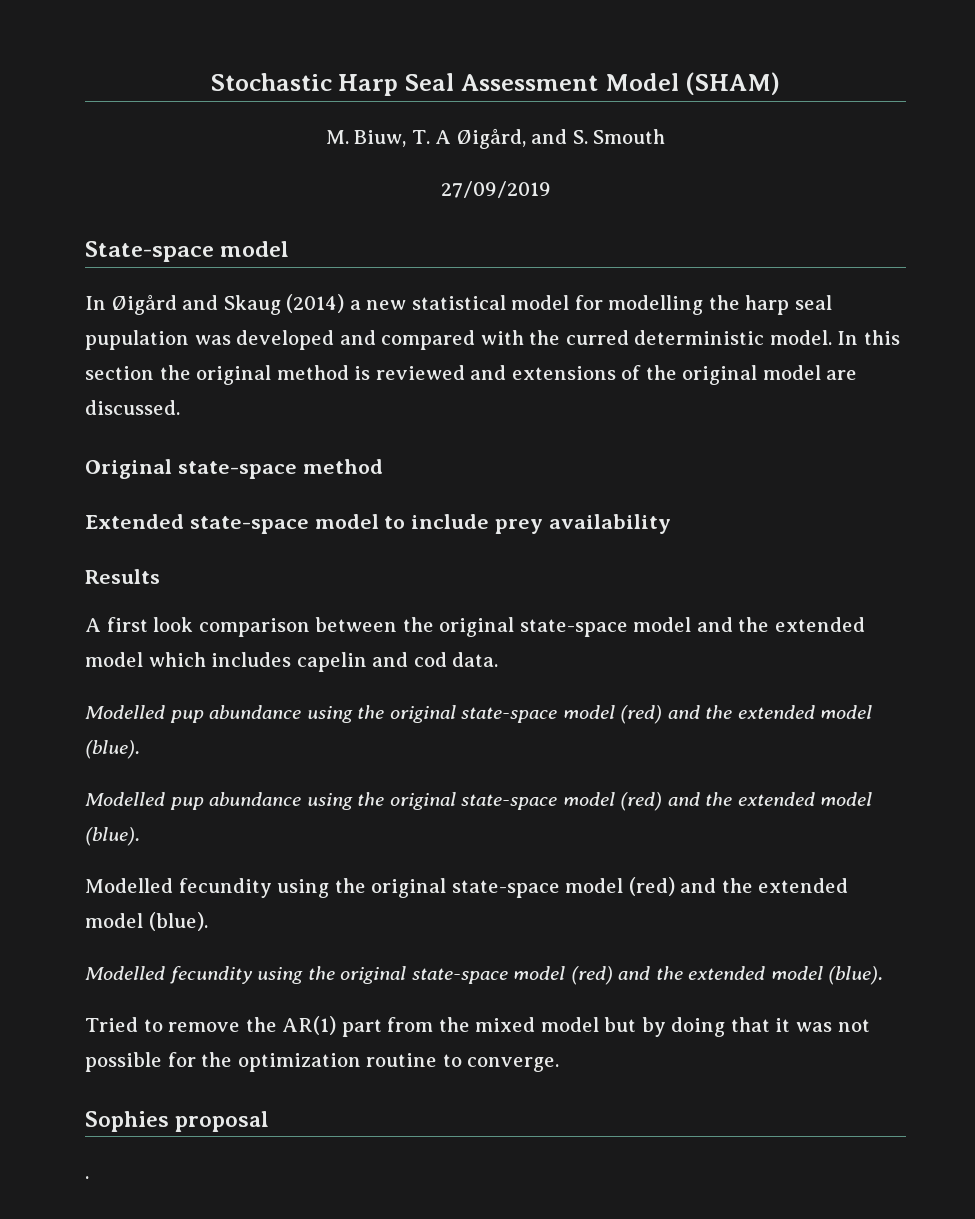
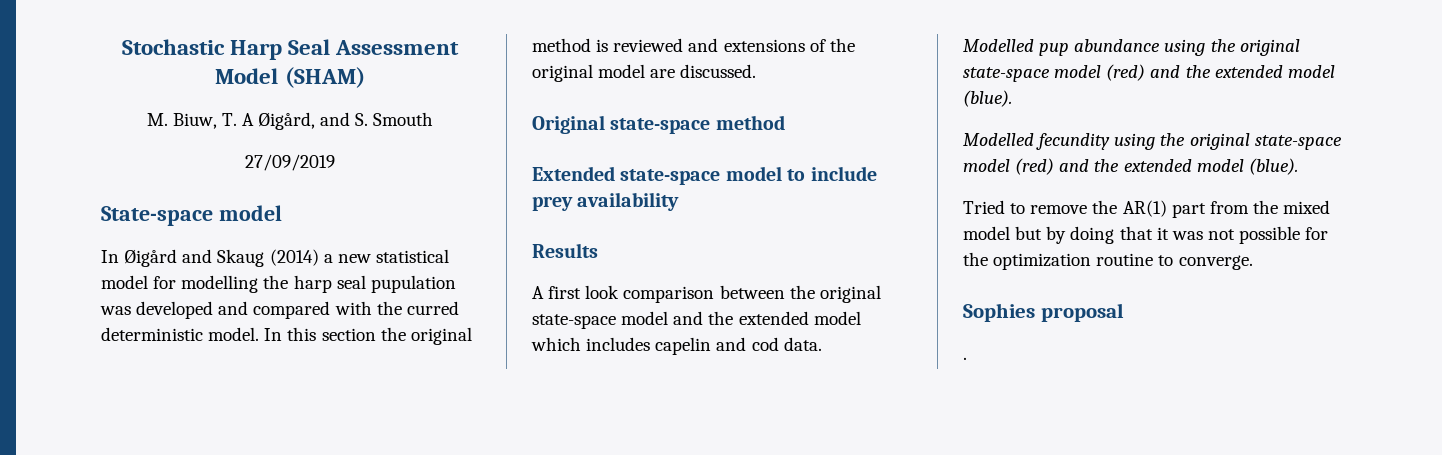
  A first look comparison between the original state-space model and the extended model which includes capelin and cod data.
  Modelled pup abundance using the original state-space model (red) and the extended model (blue).
- Modelled pup abundance using the original state-space model (red) and the extended model (blue).
- Modelled fecundity using the original state-space model (red) and the extended model (blue).

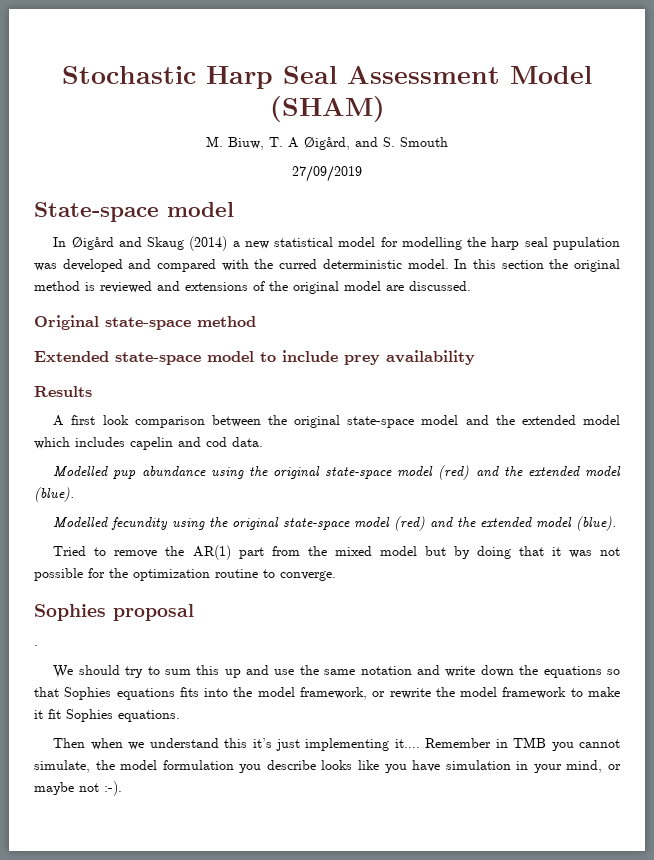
+ We should try to sum this up and use the same notation and write down the equations so that Sophies equations fits into the model framework, or rewrite the model framework to make it fit Sophies equations.
+ Then when we understand this it’s just implementing it…. Remember in TMB you cannot simulate, the model formulation you describe looks like you have simulation in your mind, or maybe not :-).

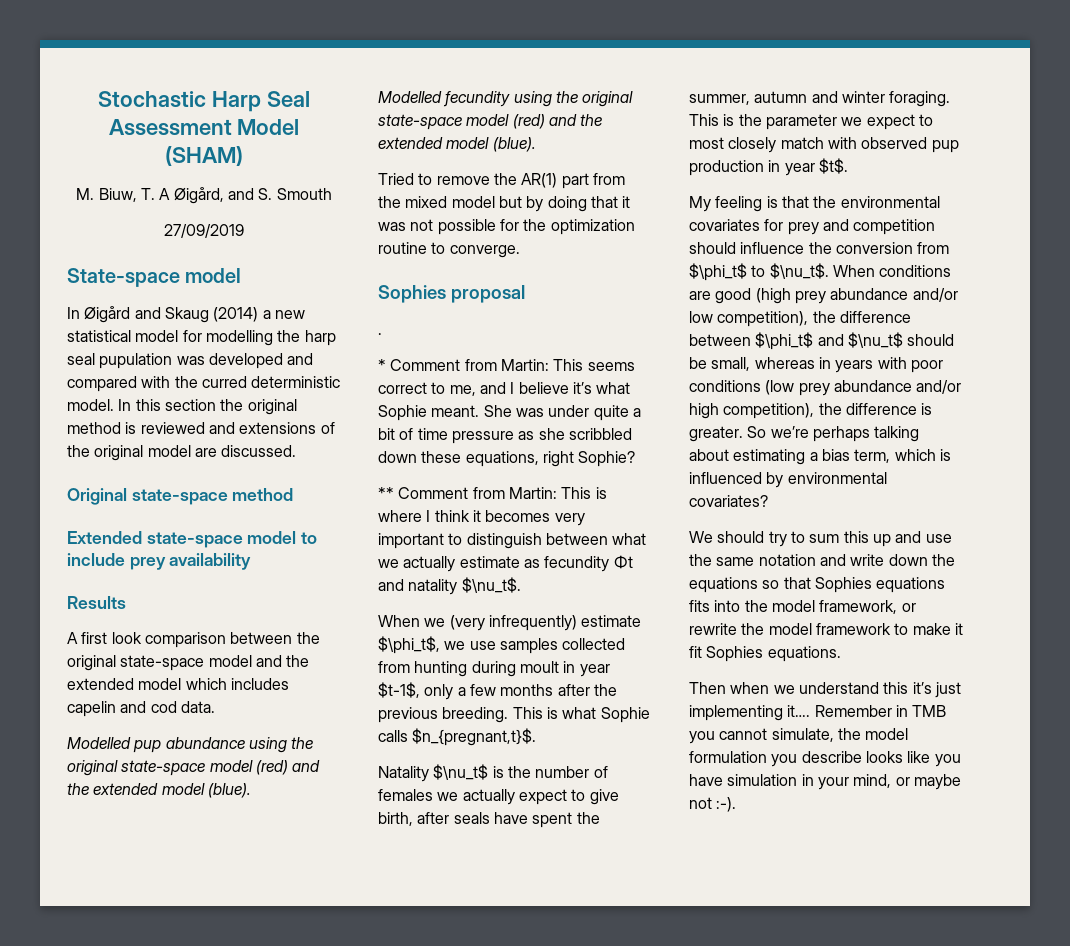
+ * Comment from Martin: This seems correct to me, and I believe it’s what Sophie meant. She was under quite a bit of time pressure as she scribbled down these equations, right Sophie?
+ ** Comment from Martin: This is where I think it becomes very important to distinguish between what we actually estimate as fecundity Φt and natality $\nu_t$.
+ When we (very infrequently) estimate $\phi_t$, we use samples collected from hunting during moult in year $t-1$, only a few months after the previous breeding. This is what Sophie calls $n_{pregnant,t}$.
+ Natality $\nu_t$ is the number of females we actually expect to give birth, after seals have spent the summer, autumn and winter foraging. This is the parameter we expect to most closely match with observed pup production in year $t$.
+ My feeling is that the environmental covariates for prey and competition should influence the conversion from $\phi_t$ to $\nu_t$. When conditions are good (high prey abundance and/or low competition), the difference between $\phi_t$ and $\nu_t$ should be small, whereas in years with poor conditions (low prey abundance and/or high competition), the difference is greater. So we’re perhaps talking about estimating a bias term, which is influenced by environmental covariates?

